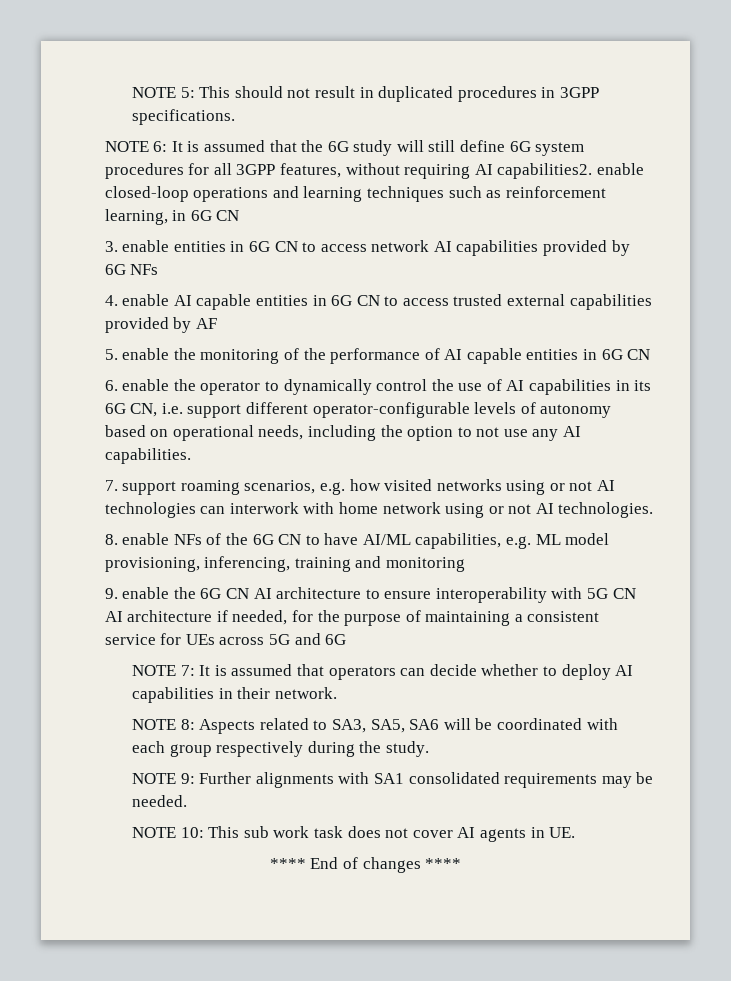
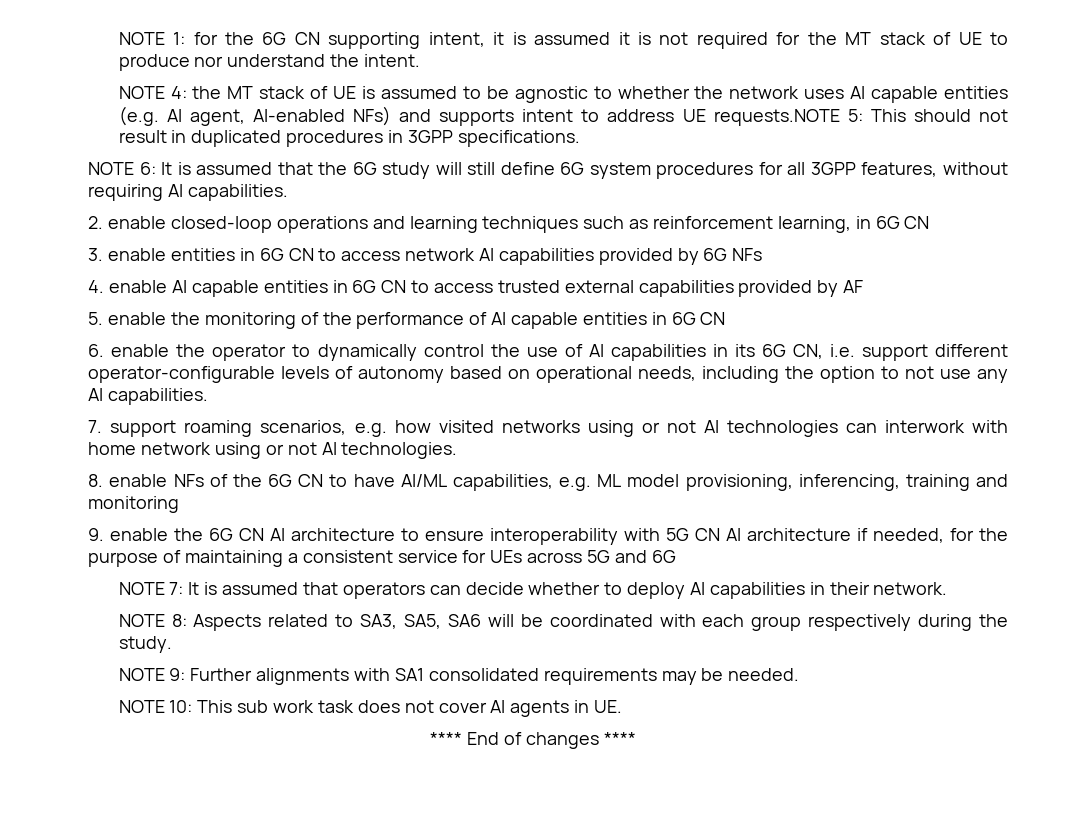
- NOTE 5: This should not result in duplicated procedures in 3GPP specifications.
+ NOTE 1: for the 6G CN supporting intent, it is assumed it is not required for the MT stack of UE to produce nor understand the intent.
+ NOTE 4: the MT stack of UE is assumed to be agnostic to whether the network uses AI capable entities (e.g. AI agent, AI-enabled NFs) and supports intent to address UE requests.NOTE 5: This should not result in duplicated procedures in 3GPP specifications.
- NOTE 6: It is assumed that the 6G study will still define 6G system procedures for all 3GPP features, without requiring AI capabilities2. enable closed-loop operations and learning techniques such as reinforcement learning, in 6G CN
+ NOTE 6: It is assumed that the 6G study will still define 6G system procedures for all 3GPP features, without requiring AI capabilities.
+ 2. enable closed-loop operations and learning techniques such as reinforcement learning, in 6G CN

